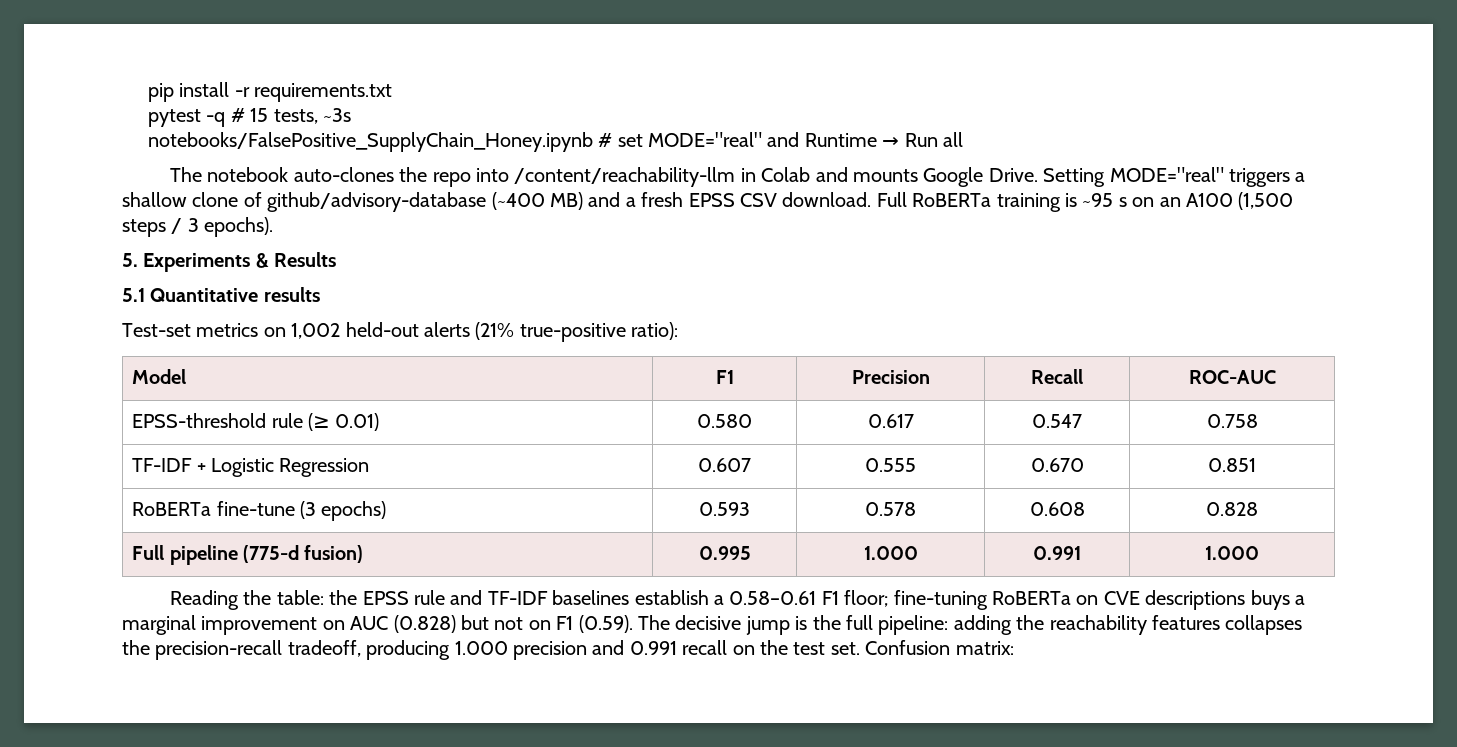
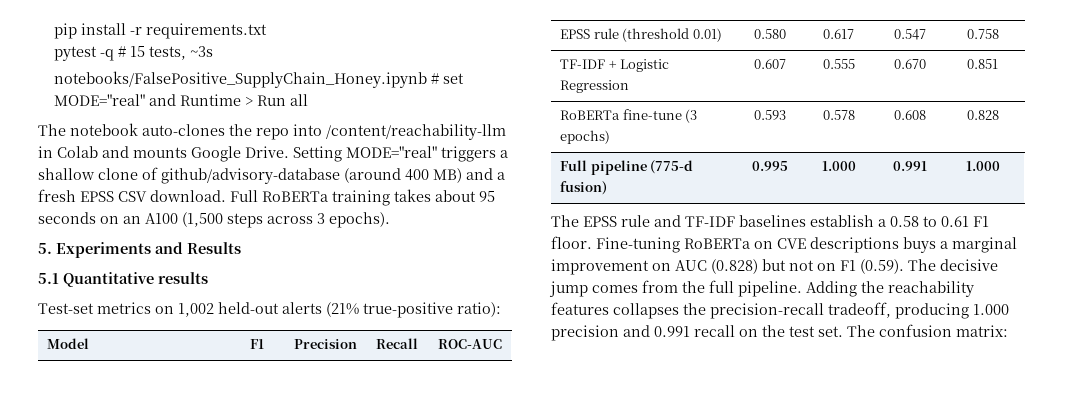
- notebooks/FalsePositive_SupplyChain_Honey.ipynb # set MODE="real" and Runtime → Run all
+ notebooks/FalsePositive_SupplyChain_Honey.ipynb # set MODE="real" and Runtime > Run all
- Setting MODE="real" triggers a shallow clone of github/advisory-database (~400 MB) and a fresh EPSS CSV download.
+ Setting MODE="real" triggers a shallow clone of github/advisory-database (around 400 MB) and a fresh EPSS CSV download.
- Full RoBERTa training is ~95 s on an A100 (1,500 steps / 3 epochs).
+ Full RoBERTa training takes about 95 seconds on an A100 (1,500 steps across 3 epochs).
- 5. Experiments & Results
+ 5. Experiments and Results
- EPSS-threshold rule (≥ 0.01) | 0.580 | 0.617 | 0.547 | 0.758
+ EPSS rule (threshold 0.01) | 0.580 | 0.617 | 0.547 | 0.758
- Reading the table: the EPSS rule and TF-IDF baselines establish a 0.58–0.61 F1 floor; fine-tuning RoBERTa on CVE descriptions buys a marginal improvement on AUC (0.828) but not on F1 (0.59). The decisive jump is the full pipeline: adding the reachability features collapses the precision-recall tradeoff, producing 1.000 precision and 0.991 recall on the test set.
+ The EPSS rule and TF-IDF baselines establish a 0.58 to 0.61 F1 floor. Fine-tuning RoBERTa on CVE descriptions buys a marginal improvement on AUC (0.828) but not on F1 (0.59). The decisive jump comes from the full pipeline. Adding the reachability features collapses the precision-recall tradeoff, producing 1.000 precision and 0.991 recall on the test set.
- Confusion matrix:
+ The confusion matrix:

